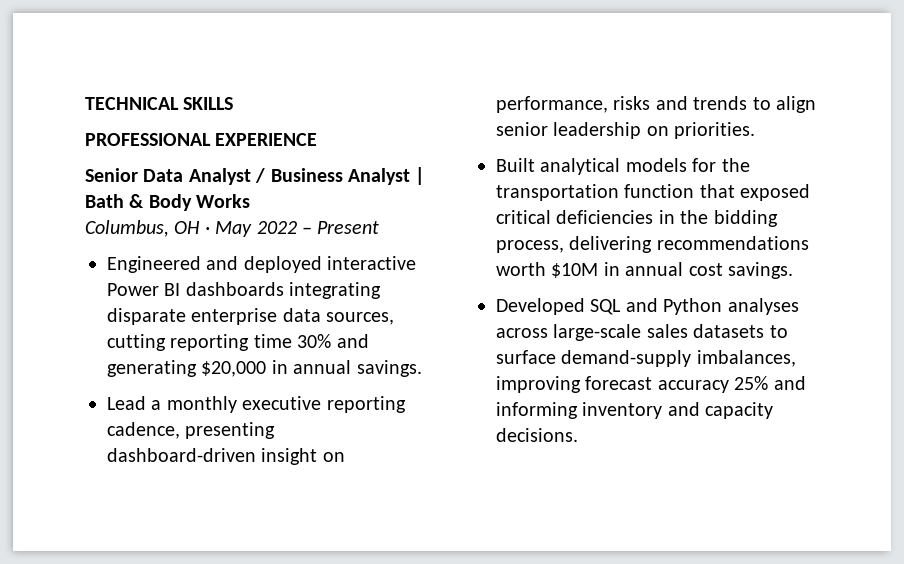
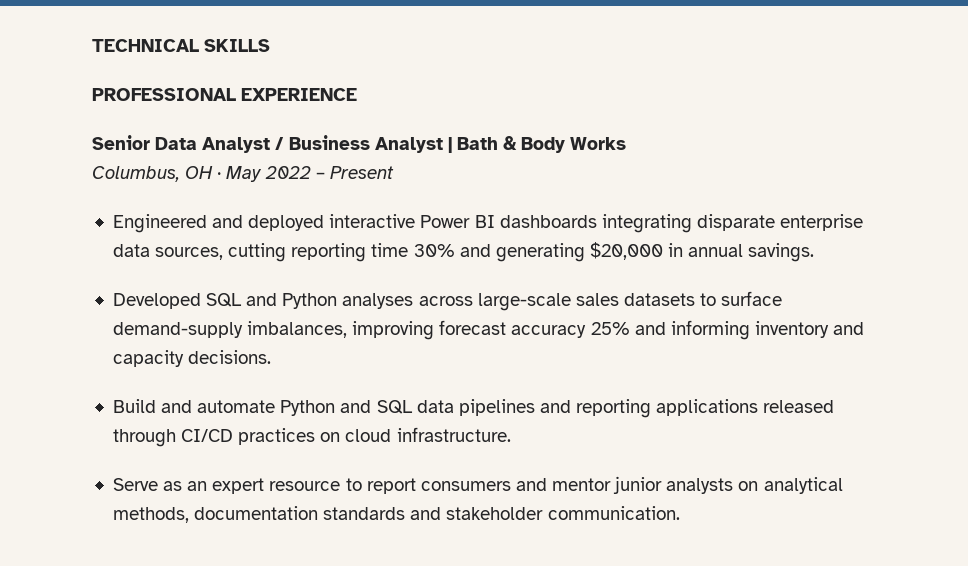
- Lead a monthly executive reporting cadence, presenting dashboard-driven insight on performance, risks and trends to align senior leadership on priorities.
- Built analytical models for the transportation function that exposed critical deficiencies in the bidding process, delivering recommendations worth $10M in annual cost savings.
+ Build and automate Python and SQL data pipelines and reporting applications released through CI/CD practices on cloud infrastructure.
+ Serve as an expert resource to report consumers and mentor junior analysts on analytical methods, documentation standards and stakeholder communication.

